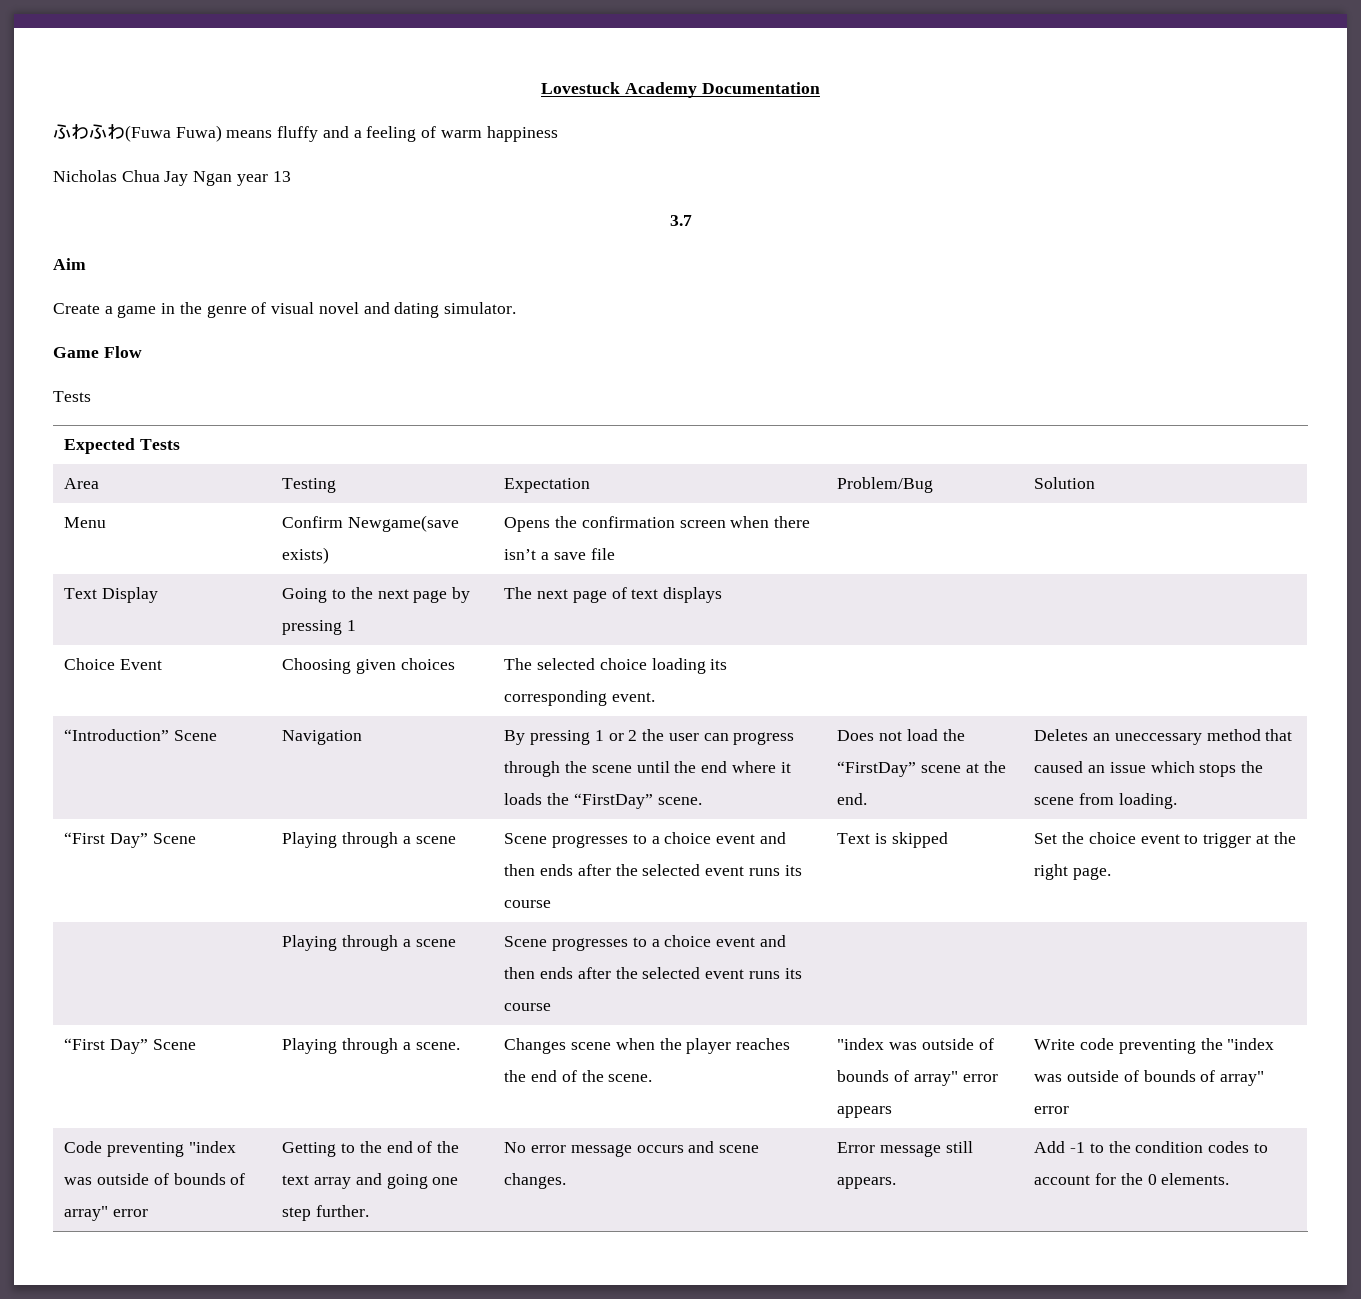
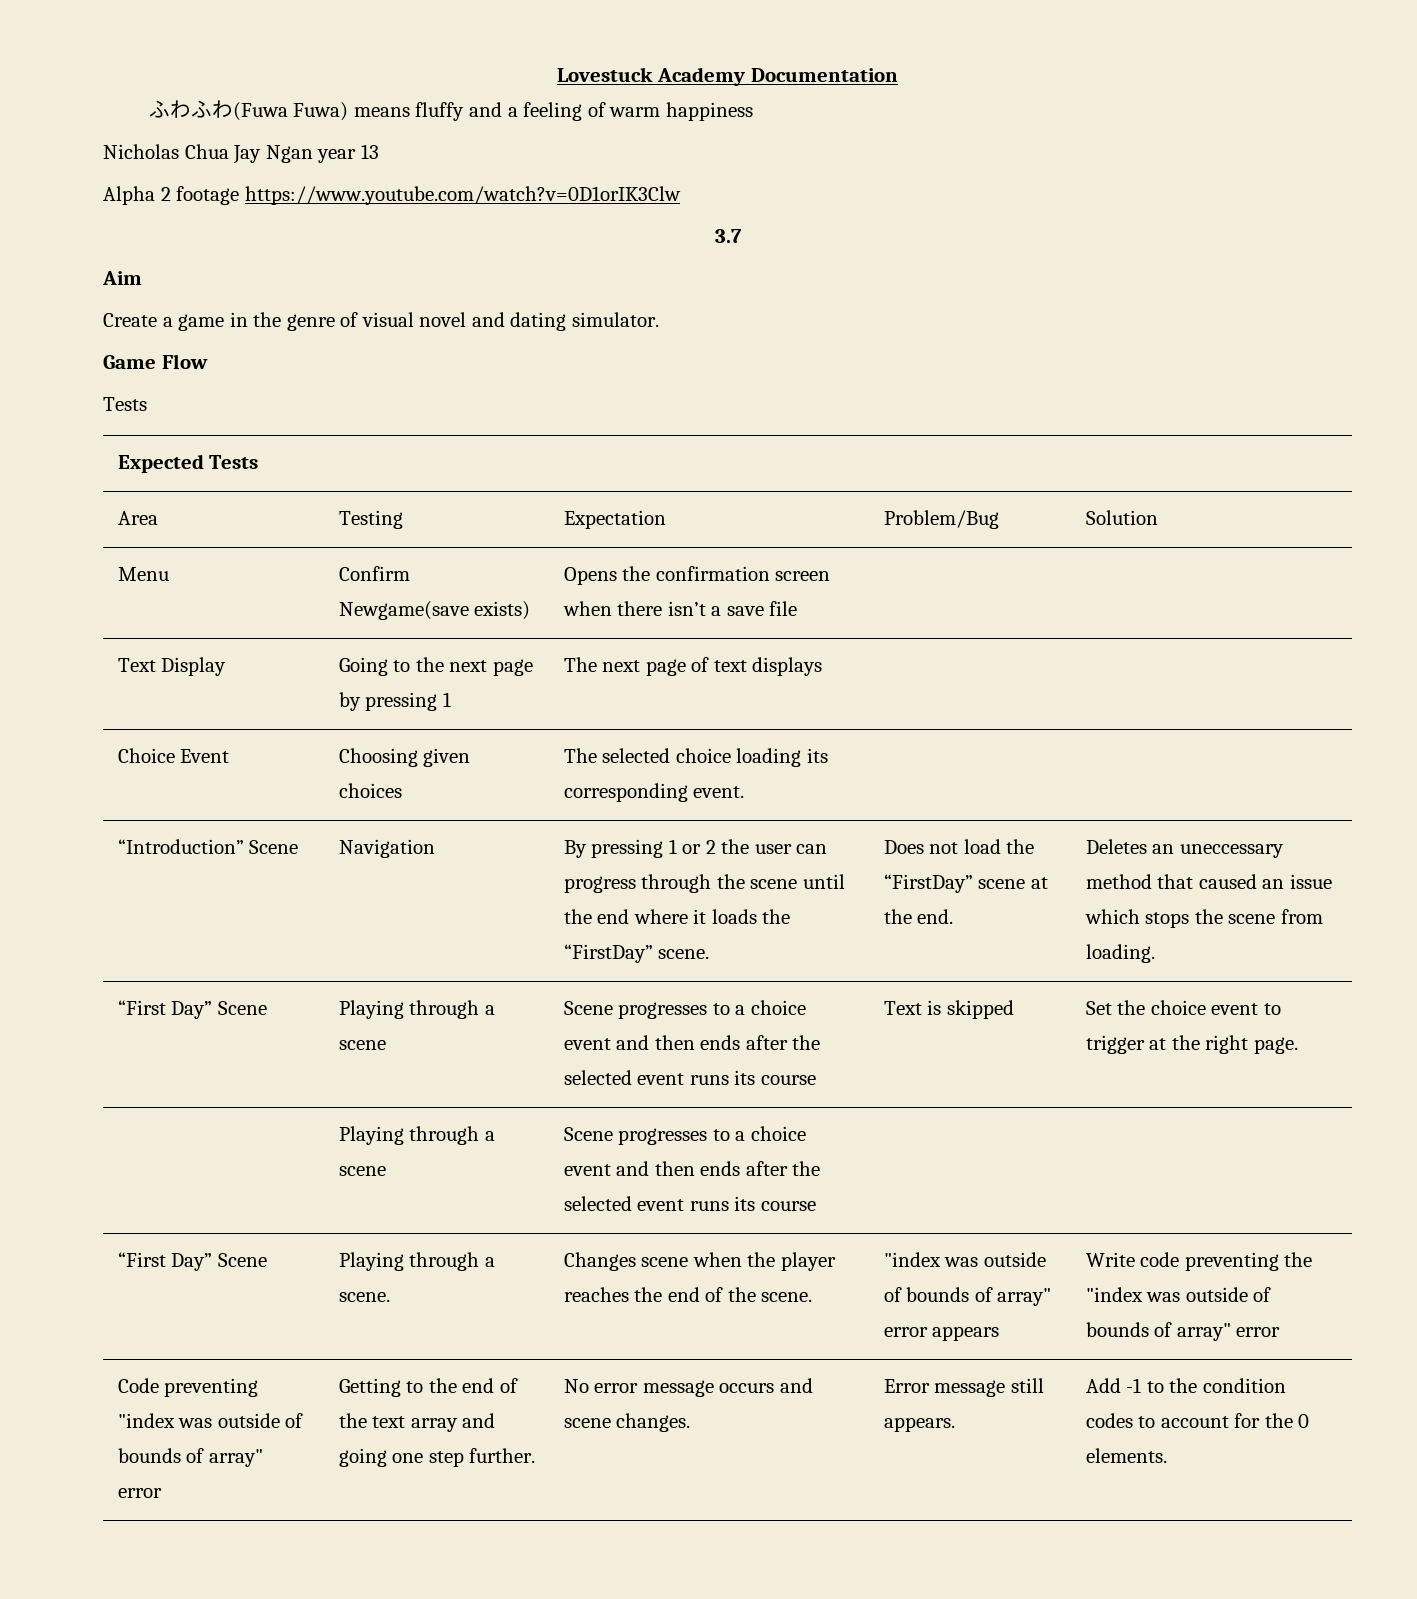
+ Alpha 2 footage https://www.youtube.com/watch?v=0D1orIK3Clw

